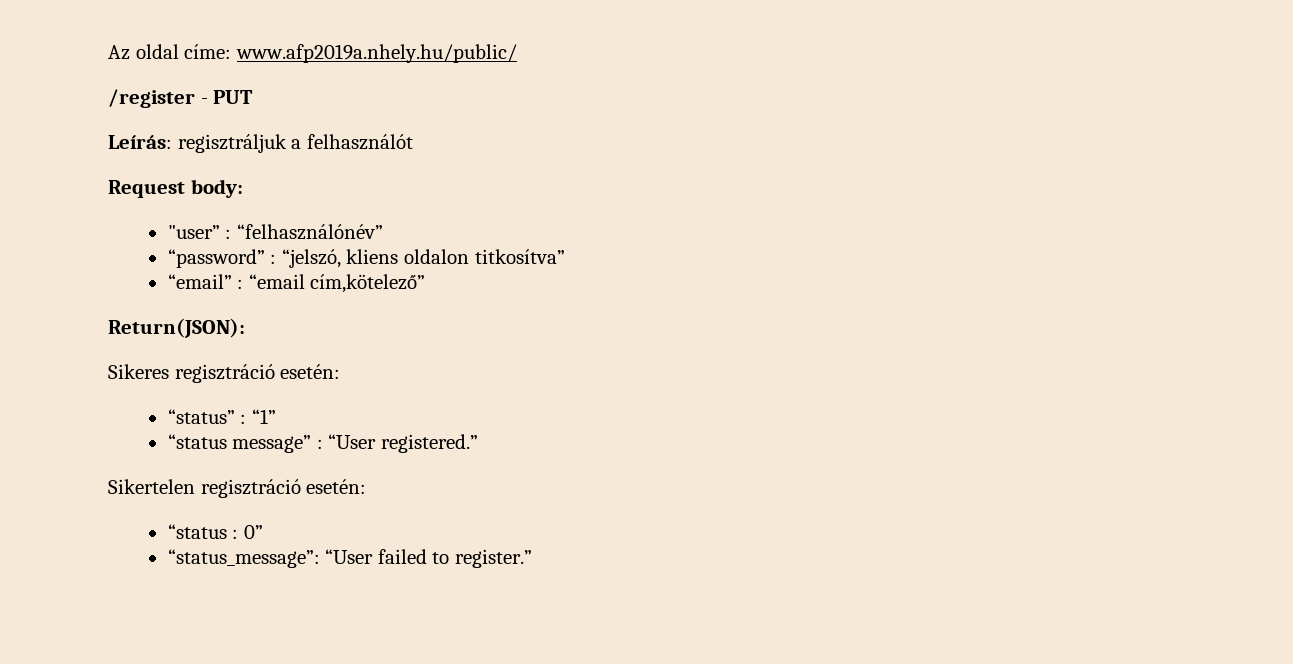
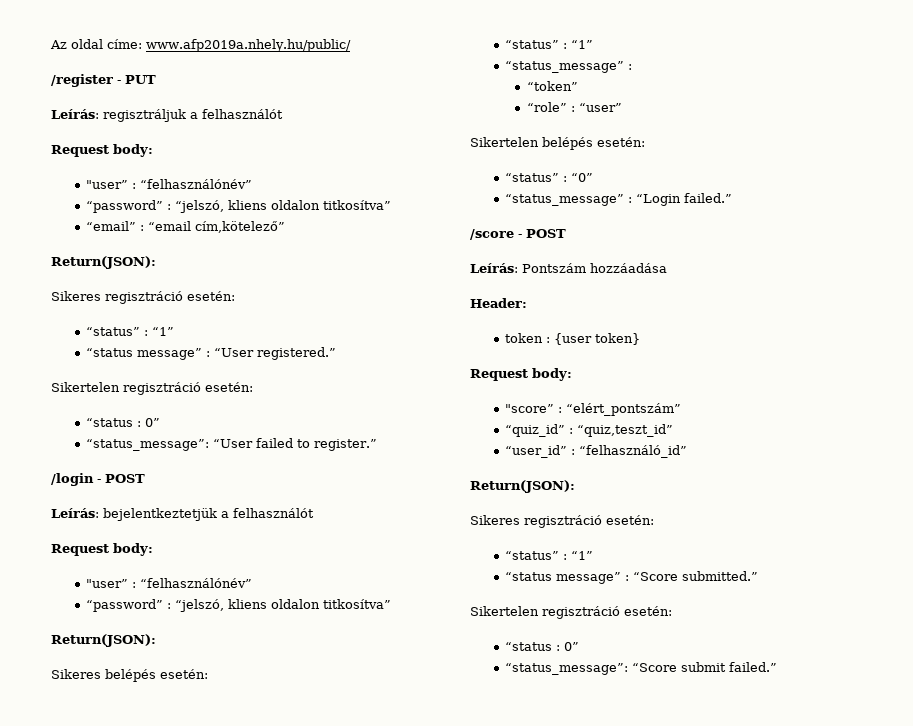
+ /login - POST
+ Leírás: bejelentkeztetjük a felhasználót
+ Request body:
+ "user” : “felhasználónév”
+ “password” : “jelszó, kliens oldalon titkosítva”
+ Return(JSON):
+ Sikeres belépés esetén:
+ “status” : “1”
+ “status_message” :
+ “token”
+ “role” : “user”
+ Sikertelen belépés esetén:
+ “status” : “0”
+ “status_message” : “Login failed.”
+ /score - POST
+ Leírás: Pontszám hozzáadása
+ Header:
+ token : {user token}
+ Request body:
+ "score” : “elért_pontszám”
+ “quiz_id” : “quiz,teszt_id”
+ “user_id” : “felhasználó_id”
+ Return(JSON):
+ Sikeres regisztráció esetén:
+ “status” : “1”
+ “status message” : “Score submitted.”
+ Sikertelen regisztráció esetén:
+ “status : 0”
+ “status_message”: “Score submit failed.”

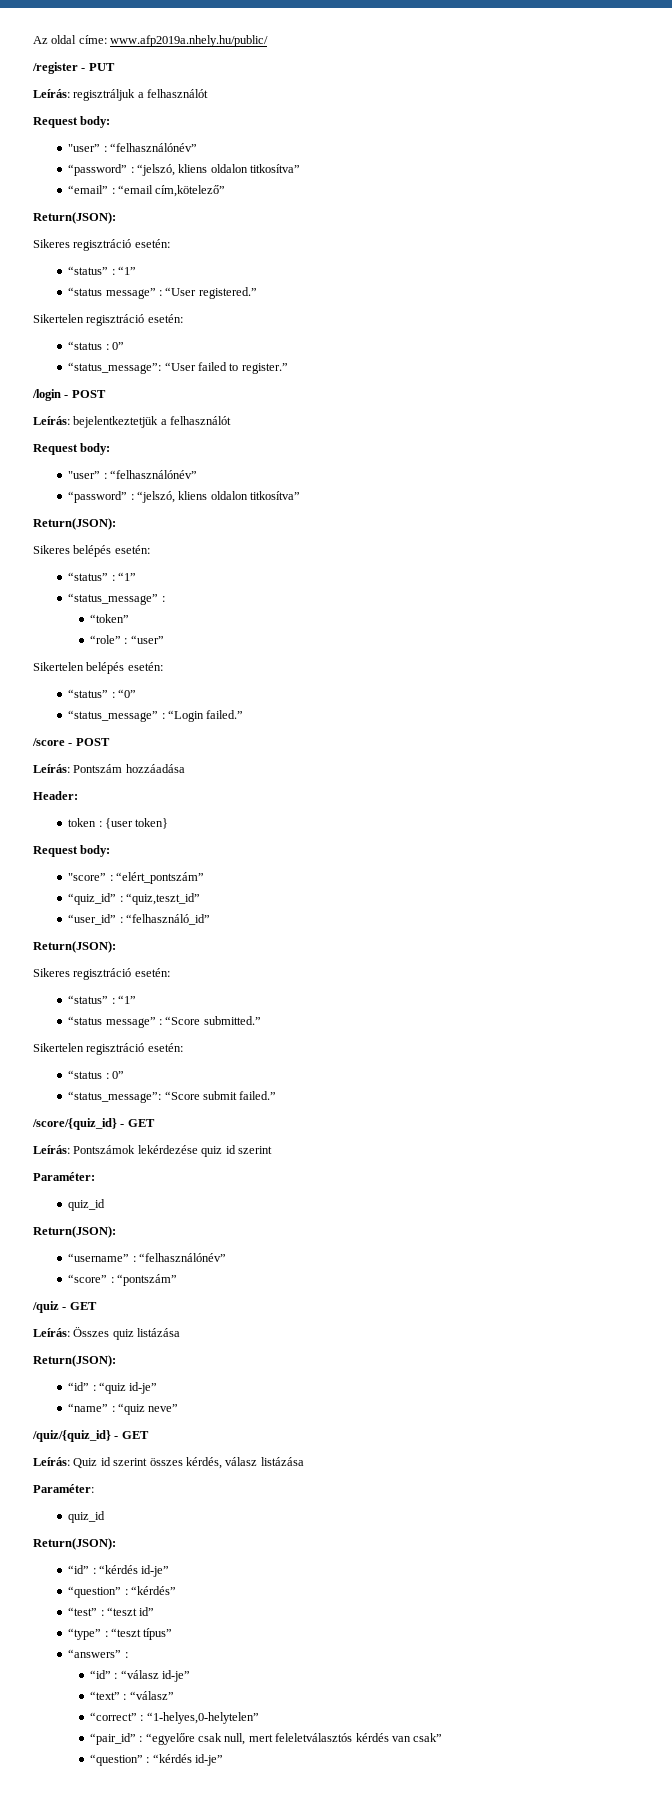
+ /score/{quiz_id} - GET
+ Leírás: Pontszámok lekérdezése quiz id szerint
+ Paraméter:
+ quiz_id
+ Return(JSON):
+ “username” : “felhasználónév”
+ “score” : “pontszám”
+ /quiz - GET
+ Leírás: Összes quiz listázása
+ Return(JSON):
+ “id” : “quiz id-je”
+ “name” : “quiz neve”
+ /quiz/{quiz_id} - GET
+ Leírás: Quiz id szerint összes kérdés, válasz listázása
+ Paraméter:
+ quiz_id
+ Return(JSON):
+ “id” : “kérdés id-je”
+ “question” : “kérdés”
+ “test” : “teszt id”
+ “type” : “teszt típus”
+ “answers” :
+ “id” : “válasz id-je”
+ “text” : “válasz”
+ “correct” : “1-helyes,0-helytelen”
+ “pair_id” : “egyelőre csak null, mert feleletválasztós kérdés van csak”
+ “question” : “kérdés id-je”

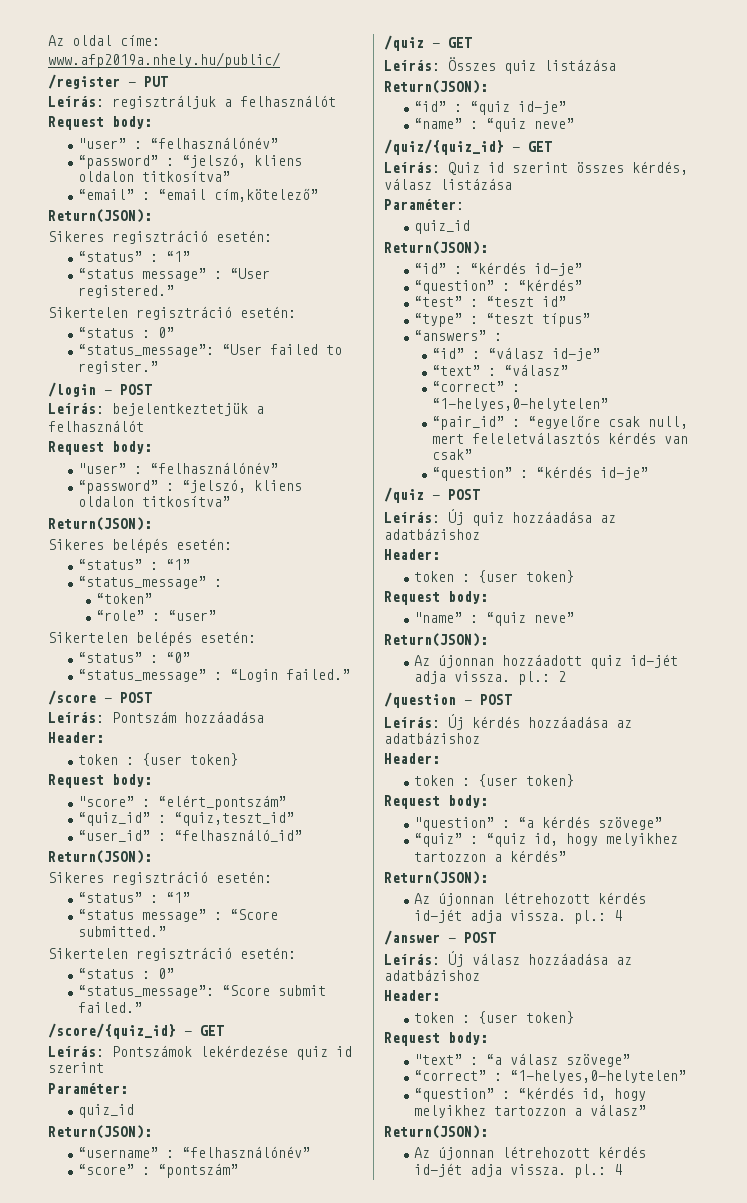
+ /quiz - POST
+ Leírás: Új quiz hozzáadása az adatbázishoz
+ Header:
+ token : {user token}
+ Request body:
+ "name” : “quiz neve”
+ Return(JSON):
+ Az újonnan hozzáadott quiz id-jét adja vissza. pl.: 2
+ /question - POST
+ Leírás: Új kérdés hozzáadása az adatbázishoz
+ Header:
+ token : {user token}
+ Request body:
+ "question” : “a kérdés szövege”
+ “quiz” : “quiz id, hogy melyikhez tartozzon a kérdés”
+ Return(JSON):
+ Az újonnan létrehozott kérdés id-jét adja vissza. pl.: 4
+ /answer - POST
+ Leírás: Új válasz hozzáadása az adatbázishoz
+ Header:
+ token : {user token}
+ Request body:
+ "text” : “a válasz szövege”
+ “correct” : “1-helyes,0-helytelen”
+ “question” : “kérdés id, hogy melyikhez tartozzon a válasz”
+ Return(JSON):
+ Az újonnan létrehozott kérdés id-jét adja vissza. pl.: 4

